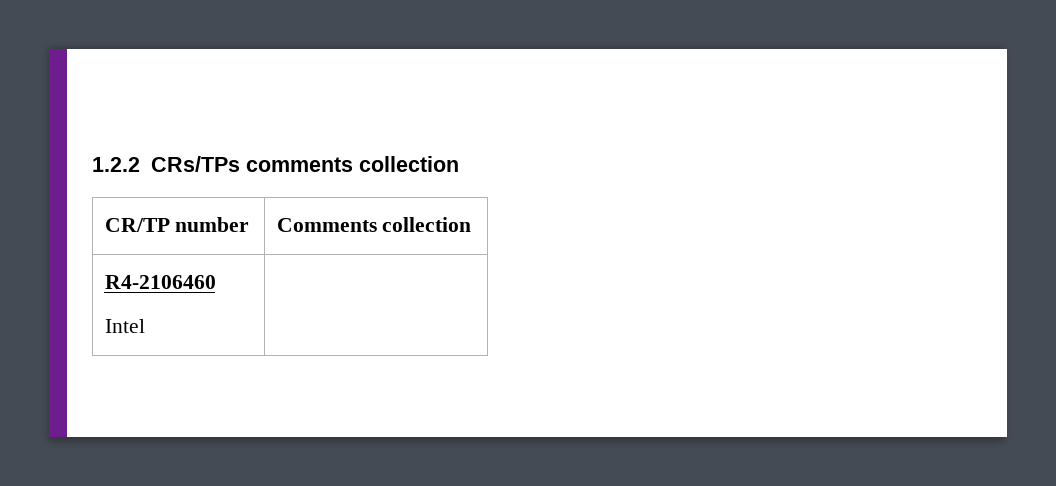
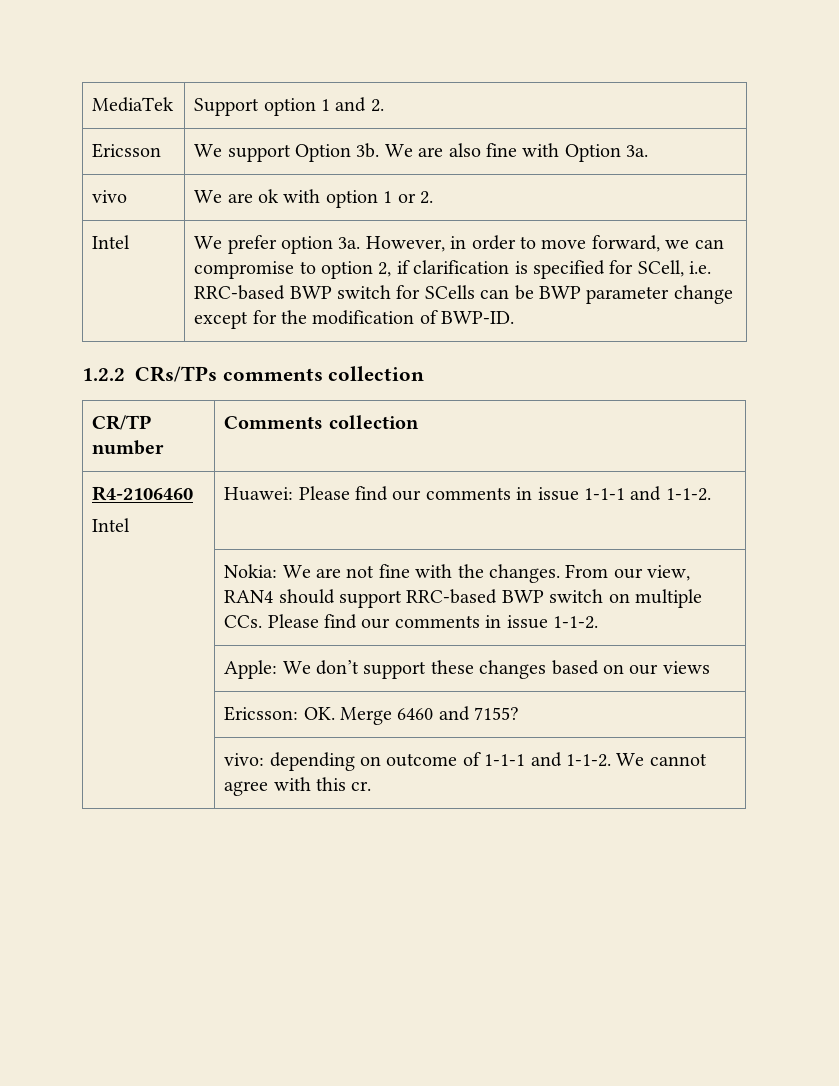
+ MediaTek | Support option 1 and 2.
+ Ericsson | We support Option 3b. We are also fine with Option 3a.
+ vivo | We are ok with option 1 or 2.
+ Intel | We prefer option 3a. However, in order to move forward, we can compromise to option 2, if clarification is specified for SCell, i.e. RRC-based BWP switch for SCells can be BWP parameter change except for the modification of BWP-ID.
  R4-2106460
- Intel |
+ Intel | Huawei: Please find our comments in issue 1-1-1 and 1-1-2.
+ | Nokia: We are not fine with the changes. From our view, RAN4 should support RRC-based BWP switch on multiple CCs. Please find our comments in issue 1-1-2.
+ | Apple: We don’t support these changes based on our views
+ | Ericsson: OK. Merge 6460 and 7155?
+ | vivo: depending on outcome of 1-1-1 and 1-1-2. We cannot agree with this cr.

